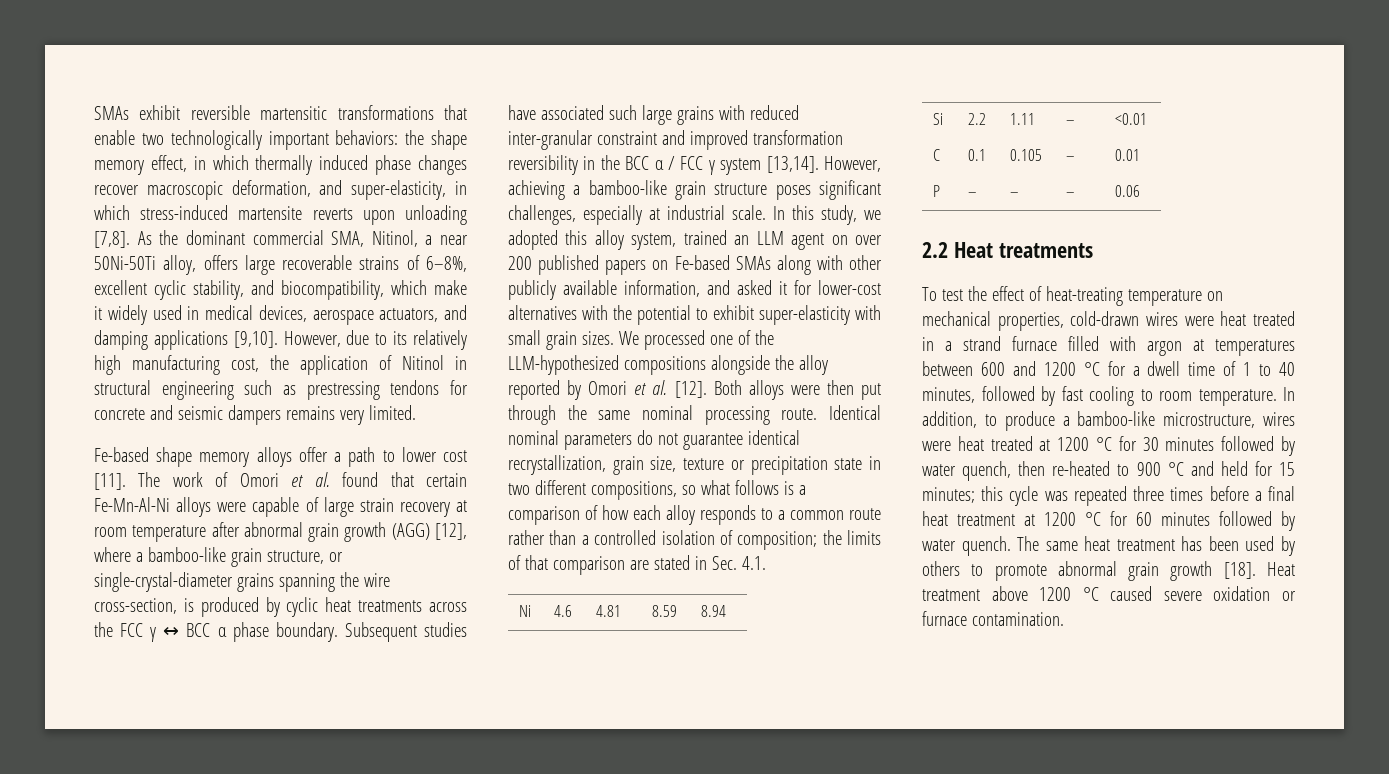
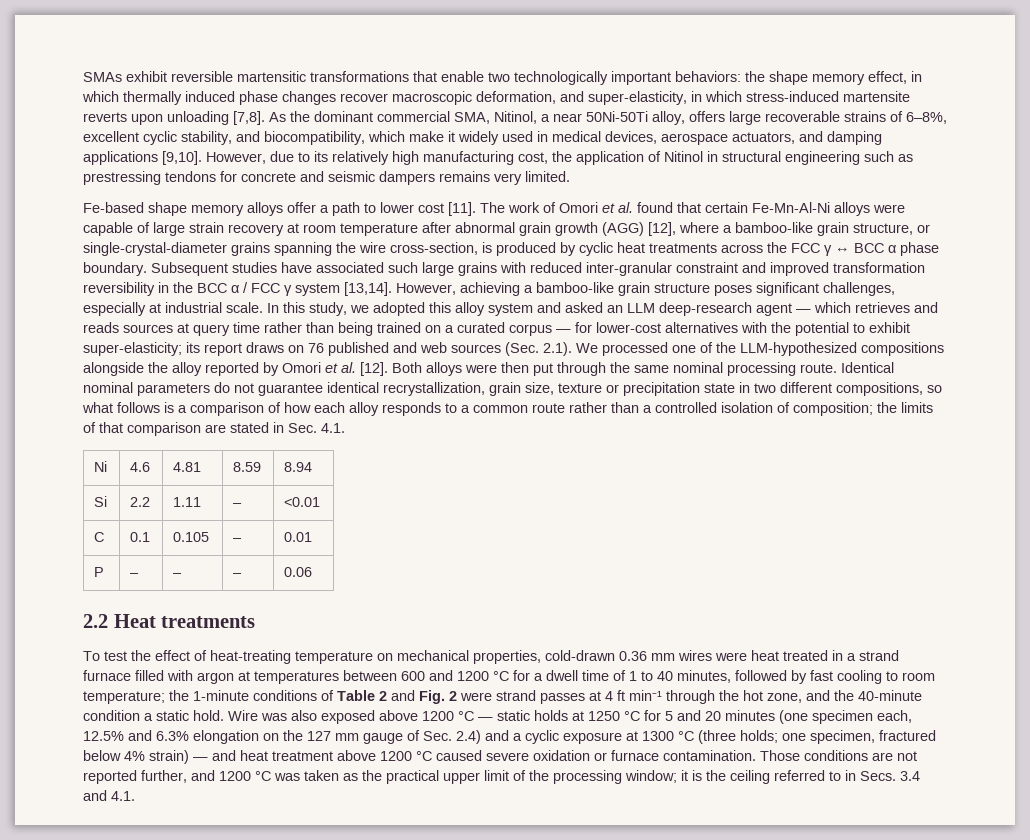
- In this study, we adopted this alloy system, trained an LLM agent on over 200 published papers on Fe-based SMAs along with other publicly available information, and asked it for lower-cost alternatives with the potential to exhibit super-elasticity with small grain sizes. We processed one of the LLM-hypothesized compositions alongside the alloy reported by Omori et al. [12].
+ In this study, we adopted this alloy system and asked an LLM deep-research agent — which retrieves and reads sources at query time rather than being trained on a curated corpus — for lower-cost alternatives with the potential to exhibit super-elasticity; its report draws on 76 published and web sources (Sec. 2.1). We processed one of the LLM-hypothesized compositions alongside the alloy reported by Omori et al. [12].
- To test the effect of heat-treating temperature on mechanical properties, cold-drawn wires were heat treated in a strand furnace filled with argon at temperatures between 600 and 1200 °C for a dwell time of 1 to 40 minutes, followed by fast cooling to room temperature. In addition, to produce a bamboo-like microstructure, wires were heat treated at 1200 °C for 30 minutes followed by water quench, then re-heated to 900 °C and held for 15 minutes; this cycle was repeated three times before a final heat treatment at 1200 °C for 60 minutes followed by water quench. The same heat treatment has been used by others to promote abnormal grain growth [18]. Heat treatment above 1200 °C caused severe oxidation or furnace contamination.
+ To test the effect of heat-treating temperature on mechanical properties, cold-drawn 0.36 mm wires were heat treated in a strand furnace filled with argon at temperatures between 600 and 1200 °C for a dwell time of 1 to 40 minutes, followed by fast cooling to room temperature; the 1-minute conditions of Table 2 and Fig. 2 were strand passes at 4 ft min⁻¹ through the hot zone, and the 40-minute condition a static hold. Wire was also exposed above 1200 °C — static holds at 1250 °C for 5 and 20 minutes (one specimen each, 12.5% and 6.3% elongation on the 127 mm gauge of Sec. 2.4) and a cyclic exposure at 1300 °C (three holds; one specimen, fractured below 4% strain) — and heat treatment above 1200 °C caused severe oxidation or furnace contamination.
+ Those conditions are not reported further, and 1200 °C was taken as the practical upper limit of the processing window; it is the ceiling referred to in Secs. 3.4 and 4.1.

